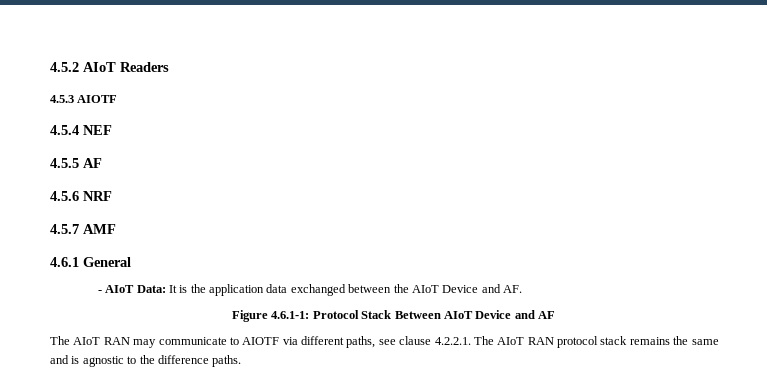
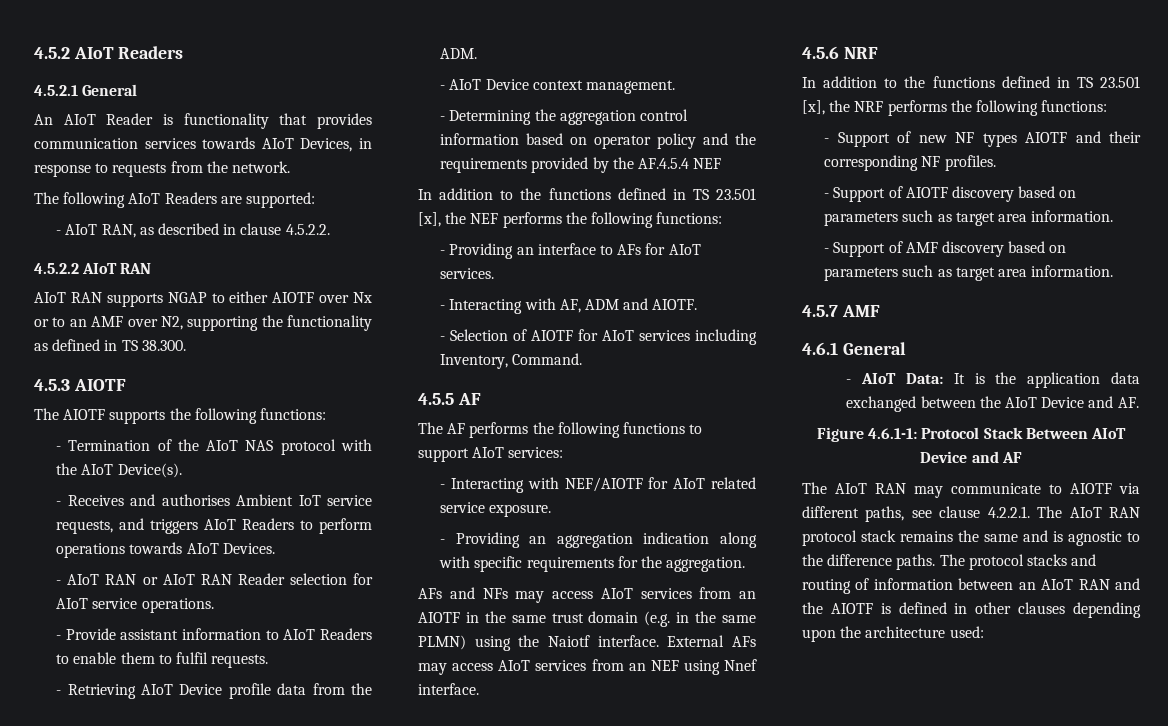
+ 4.5.2.1 General
+ An AIoT Reader is functionality that provides communication services towards AIoT Devices, in response to requests from the network.
+ The following AIoT Readers are supported:
+ - AIoT RAN, as described in clause 4.5.2.2.
+ 4.5.2.2 AIoT RAN
+ AIoT RAN supports NGAP to either AIOTF over Nx or to an AMF over N2, supporting the functionality as defined in TS 38.300.
  4.5.3 AIOTF
- 4.5.4 NEF
+ The AIOTF supports the following functions:
+ - Termination of the AIoT NAS protocol with the AIoT Device(s).
+ - Receives and authorises Ambient IoT service requests, and triggers AIoT Readers to perform operations towards AIoT Devices.
+ - AIoT RAN or AIoT RAN Reader selection for AIoT service operations.
+ - Provide assistant information to AIoT Readers to enable them to fulfil requests.
+ - Retrieving AIoT Device profile data from the ADM.
+ - AIoT Device context management.
+ - Determining the aggregation control information based on operator policy and the requirements provided by the AF.4.5.4 NEF
+ In addition to the functions defined in TS 23.501 [x], the NEF performs the following functions:
+ - Providing an interface to AFs for AIoT services.
+ - Interacting with AF, ADM and AIOTF.
+ - Selection of AIOTF for AIoT services including Inventory, Command.
  4.5.5 AF
+ The AF performs the following functions to support AIoT services:
+ - Interacting with NEF/AIOTF for AIoT related service exposure.
+ - Providing an aggregation indication along with specific requirements for the aggregation.
+ AFs and NFs may access AIoT services from an AIOTF in the same trust domain (e.g. in the same PLMN) using the Naiotf interface. External AFs may access AIoT services from an NEF using Nnef interface.
  4.5.6 NRF
+ In addition to the functions defined in TS 23.501 [x], the NRF performs the following functions:
+ - Support of new NF types AIOTF and their corresponding NF profiles.
+ - Support of AIOTF discovery based on parameters such as target area information.
+ - Support of AMF discovery based on parameters such as target area information.
+ The protocol stacks and routing of information between an AIoT RAN and the AIOTF is defined in other clauses depending upon the architecture used:

